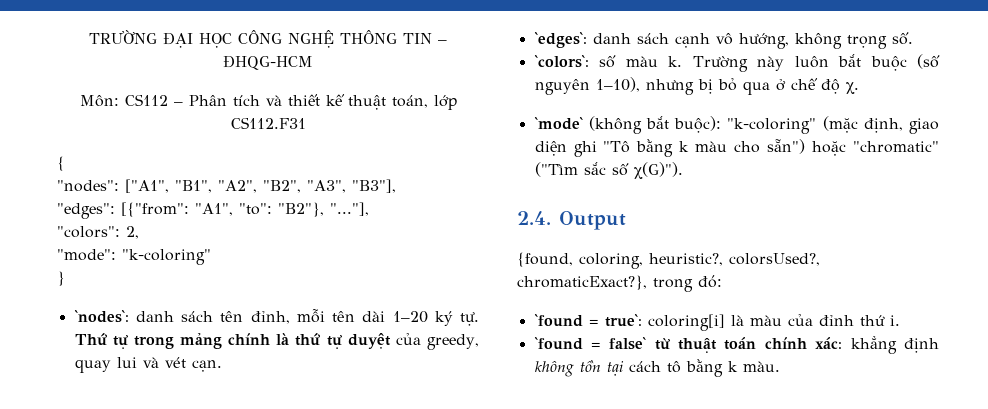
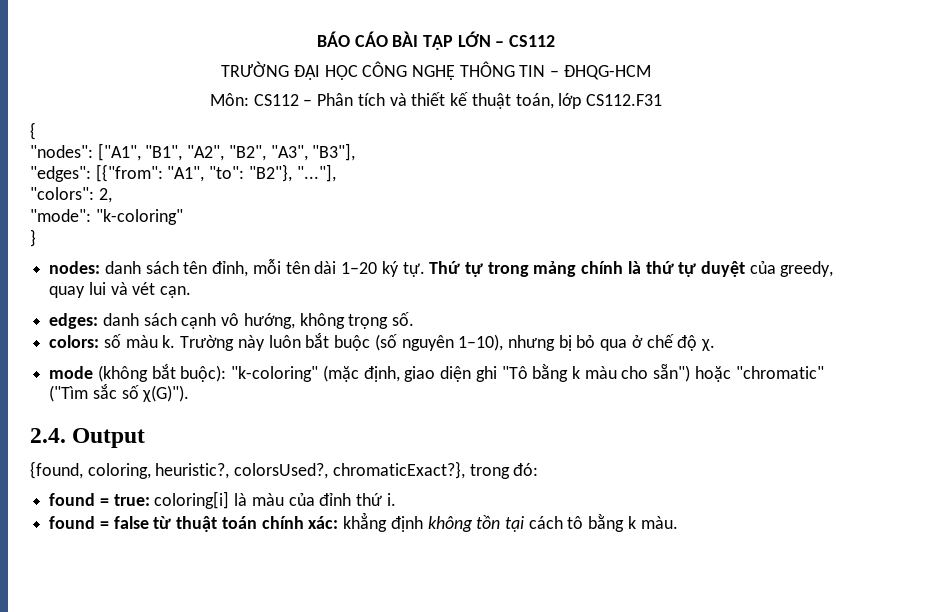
+ BÁO CÁO BÀI TẬP LỚN – CS112
- `nodes`: danh sách tên đỉnh, mỗi tên dài 1–20 ký tự.
+ nodes: danh sách tên đỉnh, mỗi tên dài 1–20 ký tự.
- `edges`: danh sách cạnh vô hướng, không trọng số.
+ edges: danh sách cạnh vô hướng, không trọng số.
- `colors`: số màu k.
+ colors: số màu k.
- `mode` (không bắt buộc): "k-coloring" (mặc định, giao diện ghi "Tô bằng k màu cho sẵn") hoặc "chromatic" ("Tìm sắc số χ(G)").
+ mode (không bắt buộc): "k-coloring" (mặc định, giao diện ghi "Tô bằng k màu cho sẵn") hoặc "chromatic" ("Tìm sắc số χ(G)").
- `found = true`: coloring[i] là màu của đỉnh thứ i.
+ found = true: coloring[i] là màu của đỉnh thứ i.
- `found = false` từ thuật toán chính xác: khẳng định không tồn tại cách tô bằng k màu.
+ found = false từ thuật toán chính xác: khẳng định không tồn tại cách tô bằng k màu.

